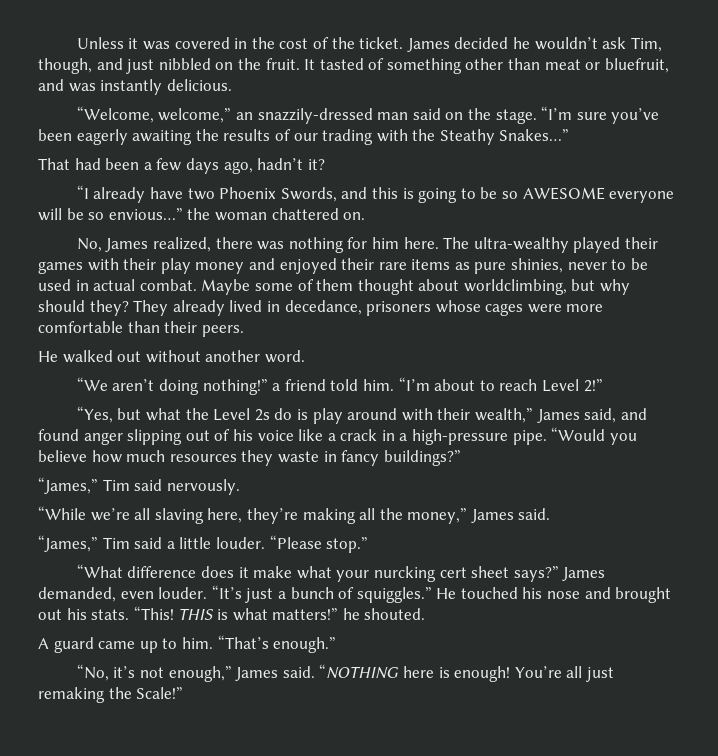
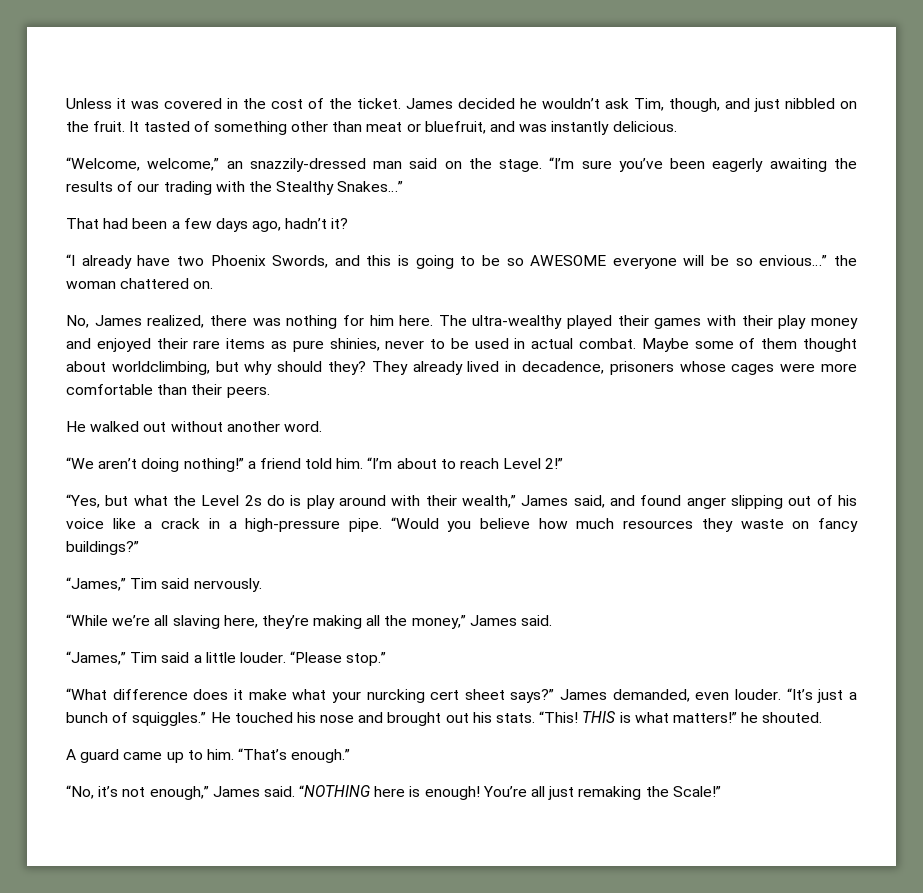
- “I’m sure you’ve been eagerly awaiting the results of our trading with the Steathy Snakes…”
+ “I’m sure you’ve been eagerly awaiting the results of our trading with the Stealthy Snakes…”
- They already lived in decedance, prisoners whose cages were more comfortable than their peers.
+ They already lived in decadence, prisoners whose cages were more comfortable than their peers.
- “Would you believe how much resources they waste in fancy buildings?”
+ “Would you believe how much resources they waste on fancy buildings?”

